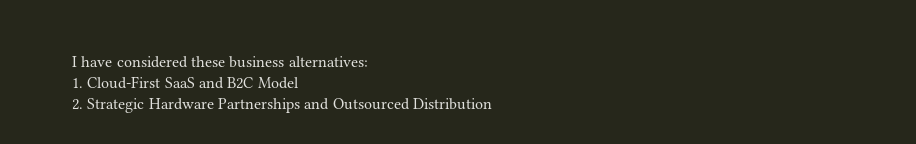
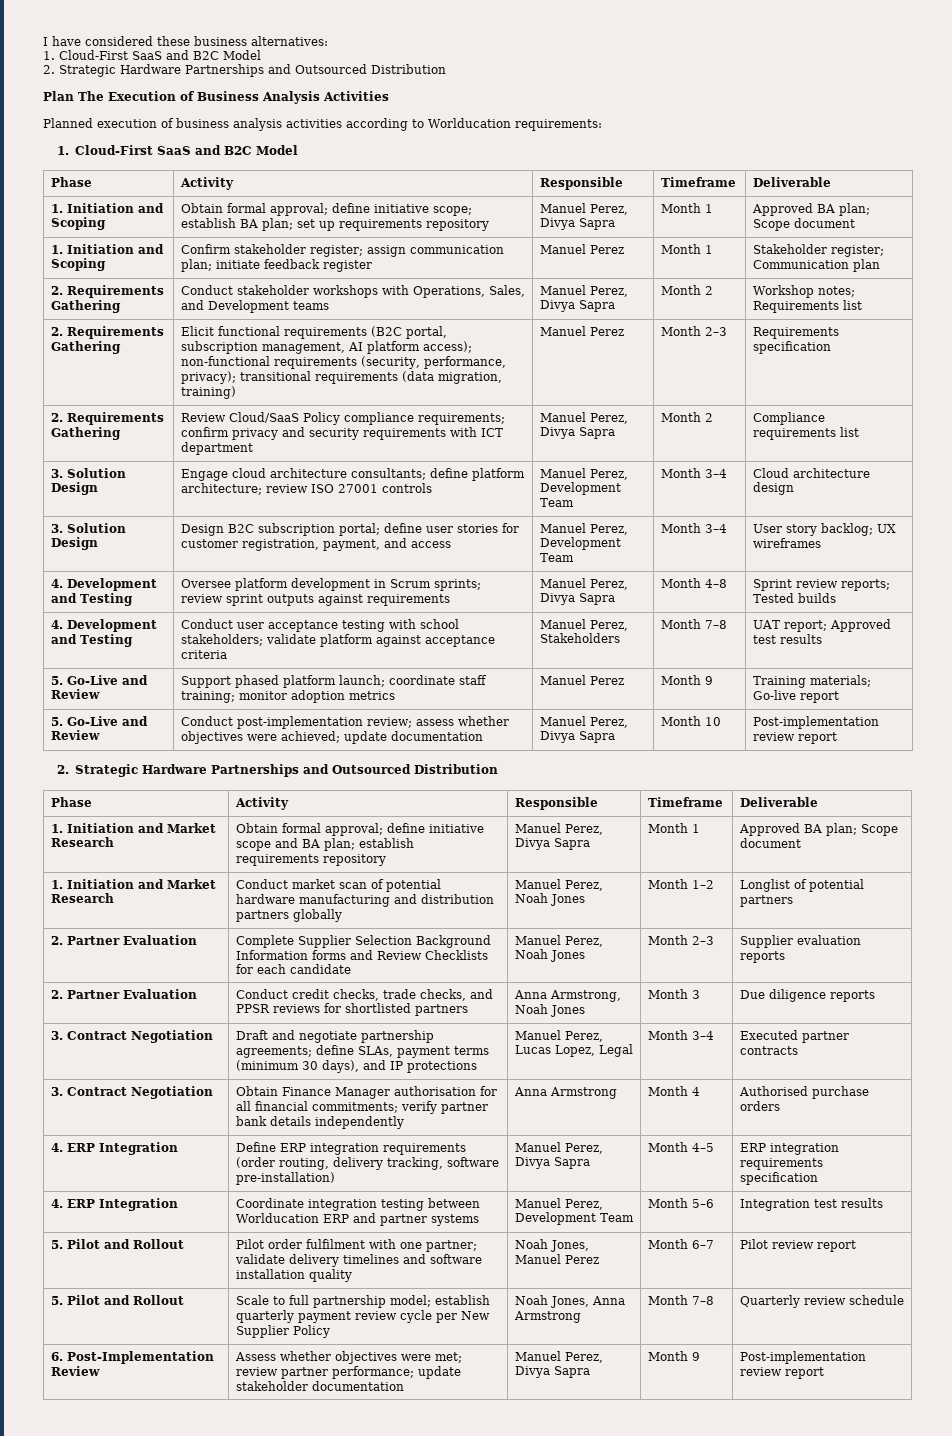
+ Plan The Execution of Business Analysis Activities
+ Planned execution of business analysis activities according to Worlducation requirements:
+ 1. Cloud-First SaaS and B2C Model
+ Phase | Activity | Responsible | Timeframe | Deliverable
+ 1. Initiation and Scoping | Obtain formal approval; define initiative scope; establish BA plan; set up requirements repository | Manuel Perez, Divya Sapra | Month 1 | Approved BA plan; Scope document
+ 1. Initiation and Scoping | Confirm stakeholder register; assign communication plan; initiate feedback register | Manuel Perez | Month 1 | Stakeholder register; Communication plan
+ 2. Requirements Gathering | Conduct stakeholder workshops with Operations, Sales, and Development teams | Manuel Perez, Divya Sapra | Month 2 | Workshop notes; Requirements list
+ 2. Requirements Gathering | Elicit functional requirements (B2C portal, subscription management, AI platform access); non-functional requirements (security, performance, privacy); transitional requirements (data migration, training) | Manuel Perez | Month 2–3 | Requirements specification
+ 2. Requirements Gathering | Review Cloud/SaaS Policy compliance requirements; confirm privacy and security requirements with ICT department | Manuel Perez, Divya Sapra | Month 2 | Compliance requirements list
+ 3. Solution Design | Engage cloud architecture consultants; define platform architecture; review ISO 27001 controls | Manuel Perez, Development Team | Month 3–4 | Cloud architecture design
+ 3. Solution Design | Design B2C subscription portal; define user stories for customer registration, payment, and access | Manuel Perez, Development Team | Month 3–4 | User story backlog; UX wireframes
+ 4. Development and Testing | Oversee platform development in Scrum sprints; review sprint outputs against requirements | Manuel Perez, Divya Sapra | Month 4–8 | Sprint review reports; Tested builds
+ 4. Development and Testing | Conduct user acceptance testing with school stakeholders; validate platform against acceptance criteria | Manuel Perez, Stakeholders | Month 7–8 | UAT report; Approved test results
+ 5. Go-Live and Review | Support phased platform launch; coordinate staff training; monitor adoption metrics | Manuel Perez | Month 9 | Training materials; Go-live report
+ 5. Go-Live and Review | Conduct post-implementation review; assess whether objectives were achieved; update documentation | Manuel Perez, Divya Sapra | Month 10 | Post-implementation review report
+ 2. Strategic Hardware Partnerships and Outsourced Distribution
+ Phase | Activity | Responsible | Timeframe | Deliverable
+ 1. Initiation and Market Research | Obtain formal approval; define initiative scope and BA plan; establish requirements repository | Manuel Perez, Divya Sapra | Month 1 | Approved BA plan; Scope document
+ 1. Initiation and Market Research | Conduct market scan of potential hardware manufacturing and distribution partners globally | Manuel Perez, Noah Jones | Month 1–2 | Longlist of potential partners
+ 2. Partner Evaluation | Complete Supplier Selection Background Information forms and Review Checklists for each candidate | Manuel Perez, Noah Jones | Month 2–3 | Supplier evaluation reports
+ 2. Partner Evaluation | Conduct credit checks, trade checks, and PPSR reviews for shortlisted partners | Anna Armstrong, Noah Jones | Month 3 | Due diligence reports
+ 3. Contract Negotiation | Draft and negotiate partnership agreements; define SLAs, payment terms (minimum 30 days), and IP protections | Manuel Perez, Lucas Lopez, Legal | Month 3–4 | Executed partner contracts
+ 3. Contract Negotiation | Obtain Finance Manager authorisation for all financial commitments; verify partner bank details independently | Anna Armstrong | Month 4 | Authorised purchase orders
+ 4. ERP Integration | Define ERP integration requirements (order routing, delivery tracking, software pre-installation) | Manuel Perez, Divya Sapra | Month 4–5 | ERP integration requirements specification
+ 4. ERP Integration | Coordinate integration testing between Worlducation ERP and partner systems | Manuel Perez, Development Team | Month 5–6 | Integration test results
+ 5. Pilot and Rollout | Pilot order fulfilment with one partner; validate delivery timelines and software installation quality | Noah Jones, Manuel Perez | Month 6–7 | Pilot review report
+ 5. Pilot and Rollout | Scale to full partnership model; establish quarterly payment review cycle per New Supplier Policy | Noah Jones, Anna Armstrong | Month 7–8 | Quarterly review schedule
+ 6. Post-Implementation Review | Assess whether objectives were met; review partner performance; update stakeholder documentation | Manuel Perez, Divya Sapra | Month 9 | Post-implementation review report

